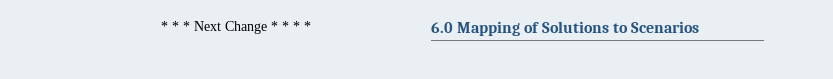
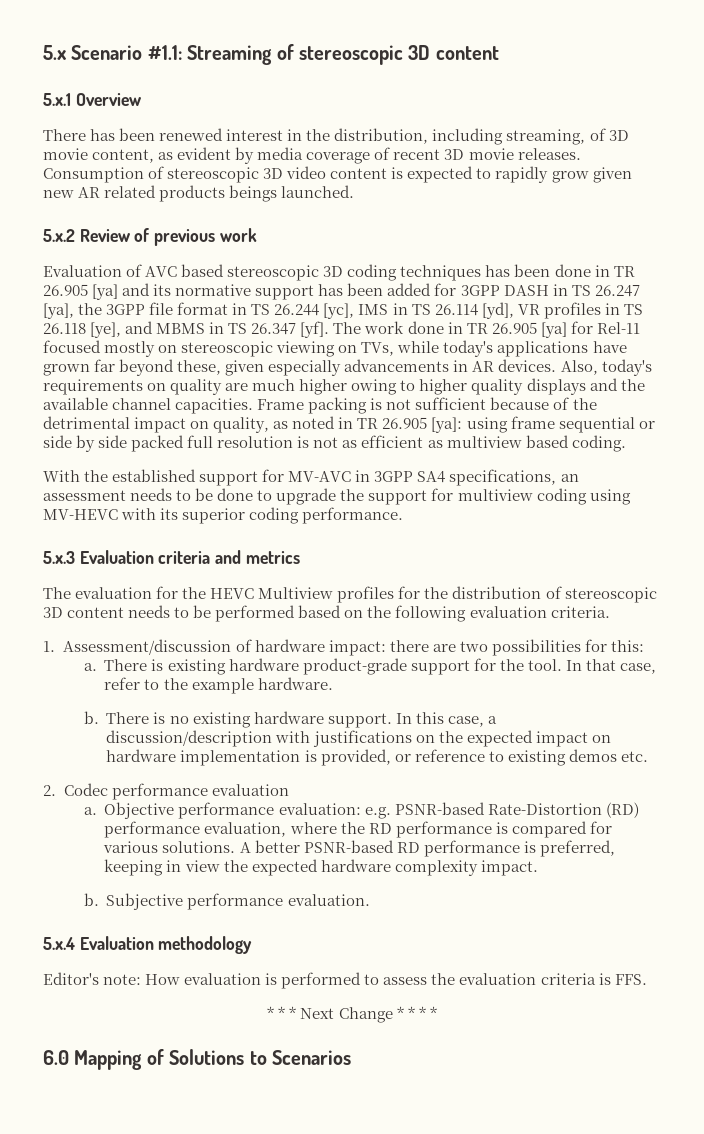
+ 5.x Scenario #1.1: Streaming of stereoscopic 3D content
+ 5.x.1 Overview
+ There has been renewed interest in the distribution, including streaming, of 3D movie content, as evident by media coverage of recent 3D movie releases. Consumption of stereoscopic 3D video content is expected to rapidly grow given new AR related products beings launched.
+ 5.x.2 Review of previous work
+ Evaluation of AVC based stereoscopic 3D coding techniques has been done in TR 26.905 [ya] and its normative support has been added for 3GPP DASH in TS 26.247 [ya], the 3GPP file format in TS 26.244 [yc], IMS in TS 26.114 [yd], VR profiles in TS 26.118 [ye], and MBMS in TS 26.347 [yf]. The work done in TR 26.905 [ya] for Rel-11 focused mostly on stereoscopic viewing on TVs, while today's applications have grown far beyond these, given especially advancements in AR devices. Also, today's requirements on quality are much higher owing to higher quality displays and the available channel capacities. Frame packing is not sufficient because of the detrimental impact on quality, as noted in TR 26.905 [ya]: using frame sequential or side by side packed full resolution is not as efficient as multiview based coding.
+ With the established support for MV-AVC in 3GPP SA4 specifications, an assessment needs to be done to upgrade the support for multiview coding using MV-HEVC with its superior coding performance.
+ 5.x.3 Evaluation criteria and metrics
+ The evaluation for the HEVC Multiview profiles for the distribution of stereoscopic 3D content needs to be performed based on the following evaluation criteria.
+ 1. Assessment/discussion of hardware impact: there are two possibilities for this:
+ a. There is existing hardware product-grade support for the tool. In that case, refer to the example hardware.
+ b. There is no existing hardware support. In this case, a discussion/description with justifications on the expected impact on hardware implementation is provided, or reference to existing demos etc.
+ 2. Codec performance evaluation
+ a. Objective performance evaluation: e.g. PSNR-based Rate-Distortion (RD) performance evaluation, where the RD performance is compared for various solutions. A better PSNR-based RD performance is preferred, keeping in view the expected hardware complexity impact.
+ b. Subjective performance evaluation.
+ 5.x.4 Evaluation methodology
+ Editor's note: How evaluation is performed to assess the evaluation criteria is FFS.

